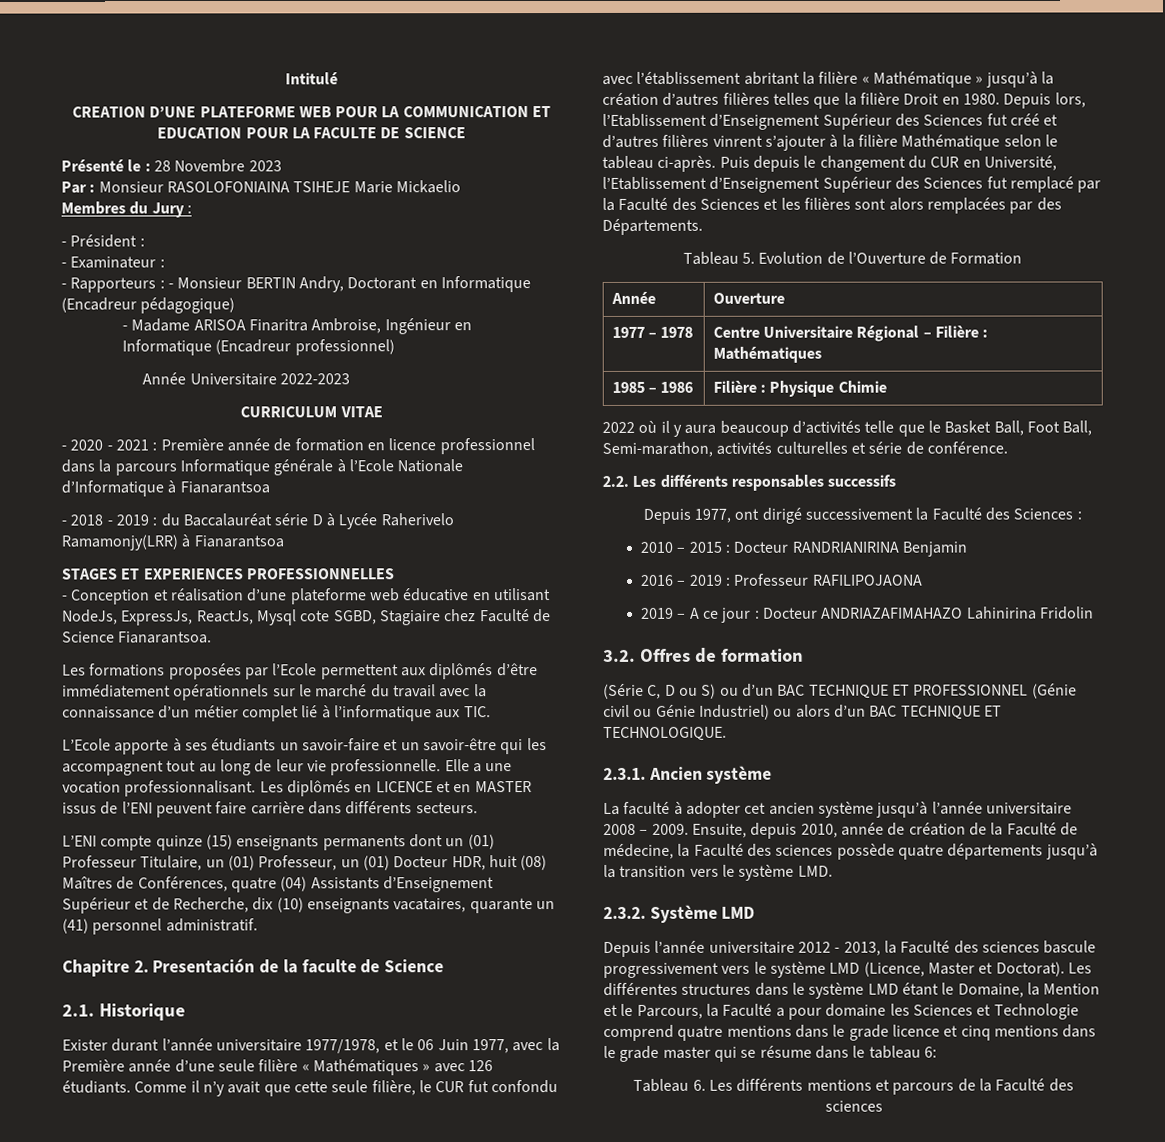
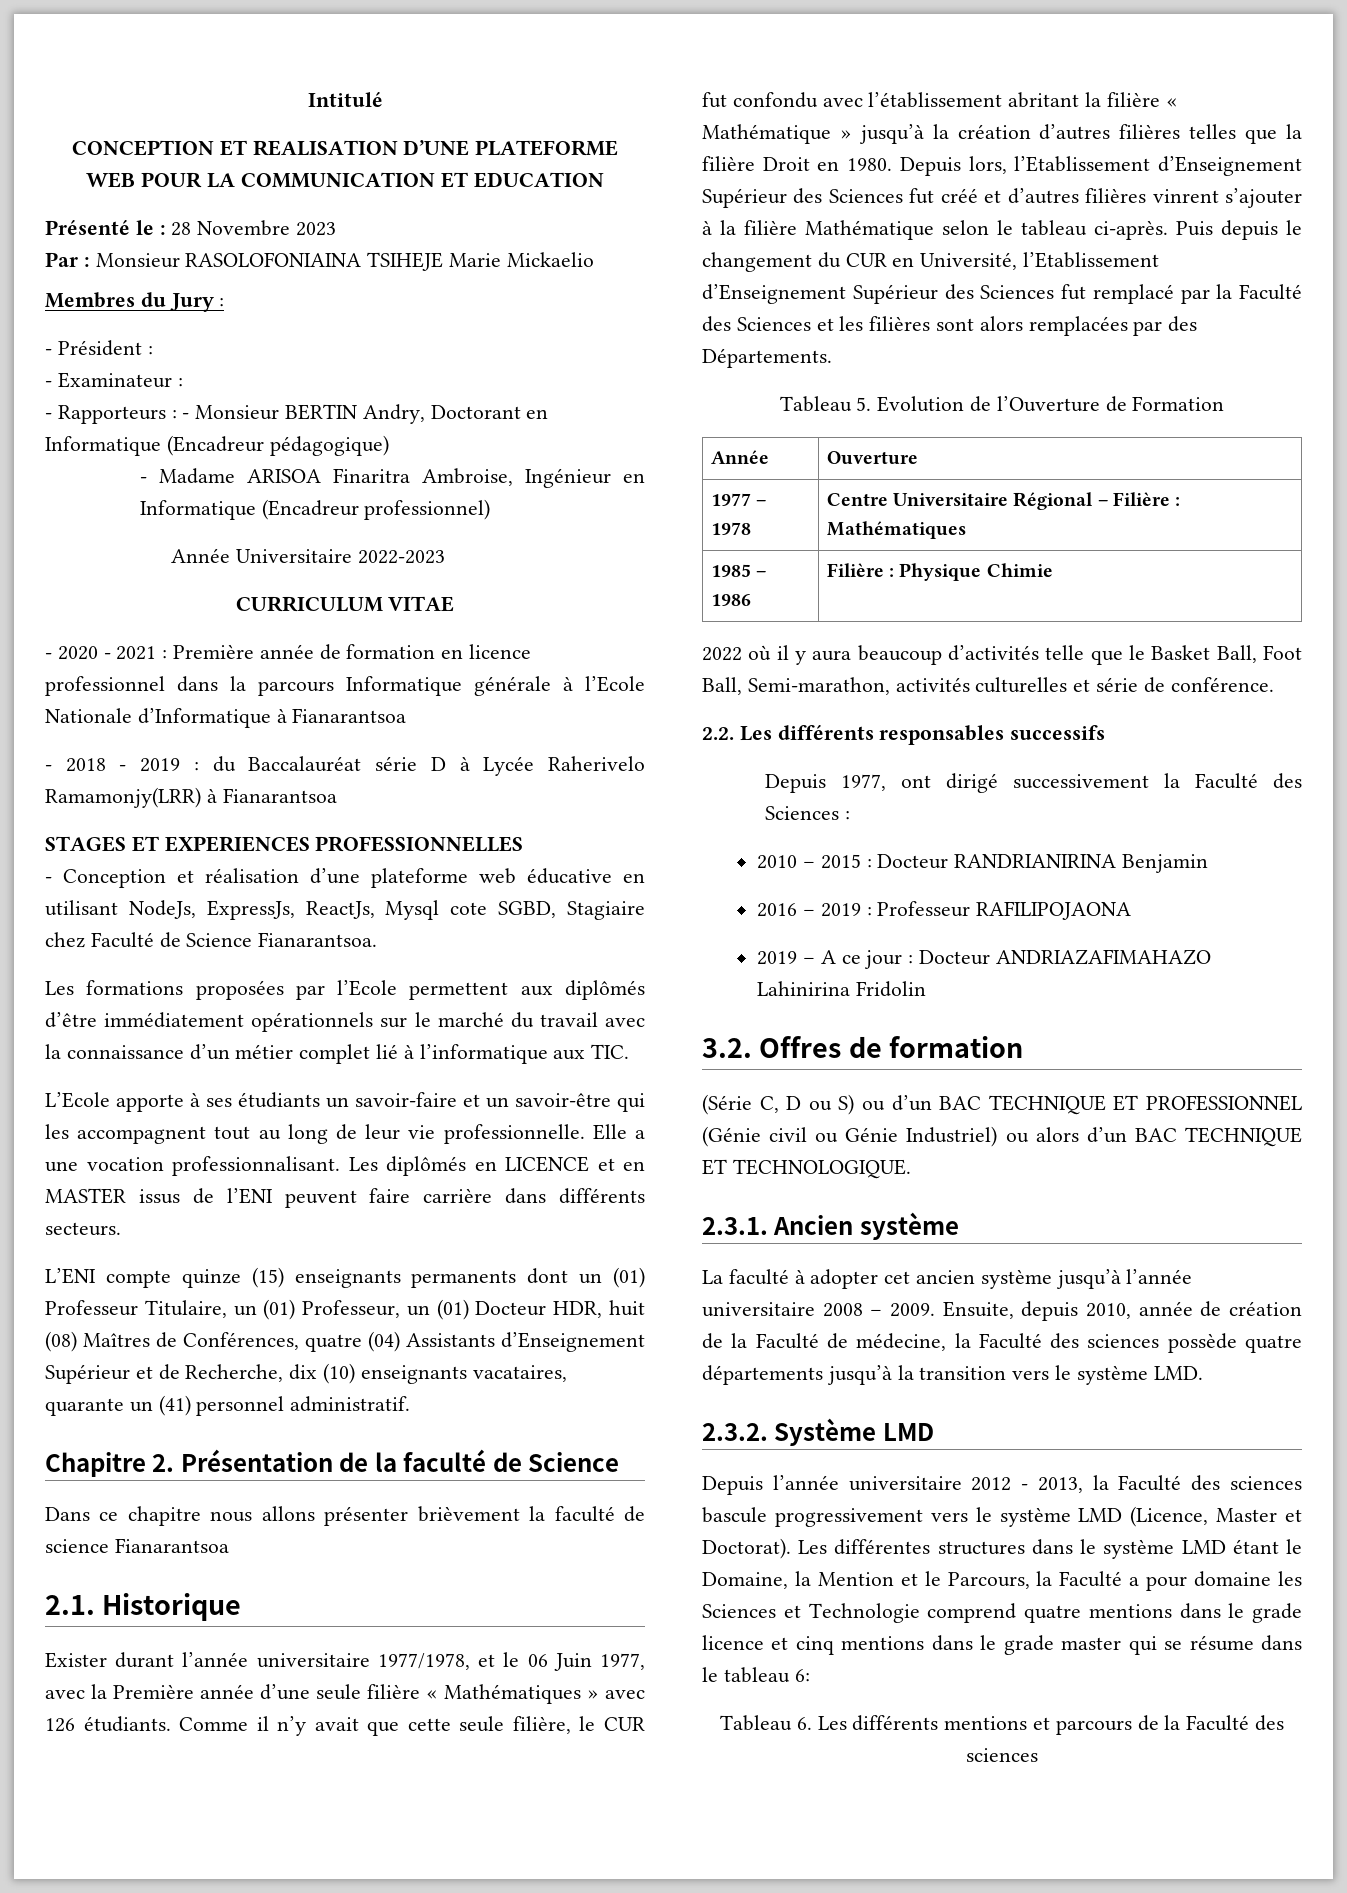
- CREATION D’UNE PLATEFORME WEB POUR LA COMMUNICATION ET EDUCATION POUR LA FACULTE DE SCIENCE
+ CONCEPTION ET REALISATION D’UNE PLATEFORME WEB POUR LA COMMUNICATION ET EDUCATION
- Chapitre 2. Presentación de la faculte de Science
+ Chapitre 2. Présentation de la faculté de Science
+ Dans ce chapitre nous allons présenter brièvement la faculté de science Fianarantsoa

